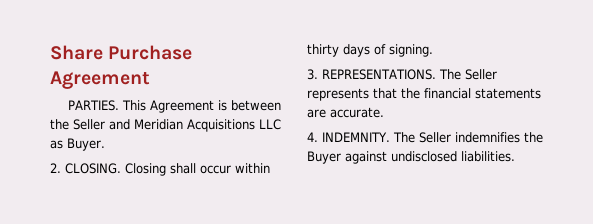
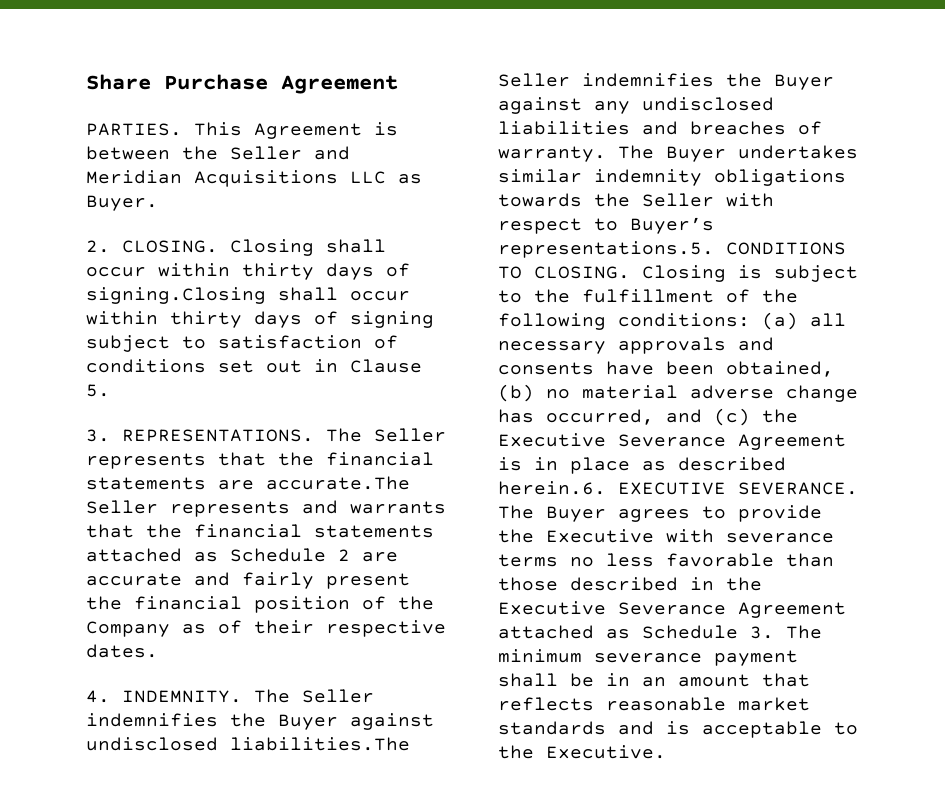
- Closing shall occur within thirty days of signing.
+ Closing shall occur within thirty days of signing.Closing shall occur within thirty days of signing subject to satisfaction of conditions set out in Clause 5.
- The Seller represents that the financial statements are accurate.
+ The Seller represents that the financial statements are accurate.The Seller represents and warrants that the financial statements attached as Schedule 2 are accurate and fairly present the financial position of the Company as of their respective dates.
- The Seller indemnifies the Buyer against undisclosed liabilities.
+ The Seller indemnifies the Buyer against undisclosed liabilities.The Seller indemnifies the Buyer against any undisclosed liabilities and breaches of warranty. The Buyer undertakes similar indemnity obligations towards the Seller with respect to Buyer’s representations.5. CONDITIONS TO CLOSING. Closing is subject to the fulfillment of the following conditions: (a) all necessary approvals and consents have been obtained, (b) no material adverse change has occurred, and (c) the Executive Severance Agreement is in place as described herein.6. EXECUTIVE SEVERANCE. The Buyer agrees to provide the Executive with severance terms no less favorable than those described in the Executive Severance Agreement attached as Schedule 3. The minimum severance payment shall be in an amount that reflects reasonable market standards and is acceptable to the Executive.

